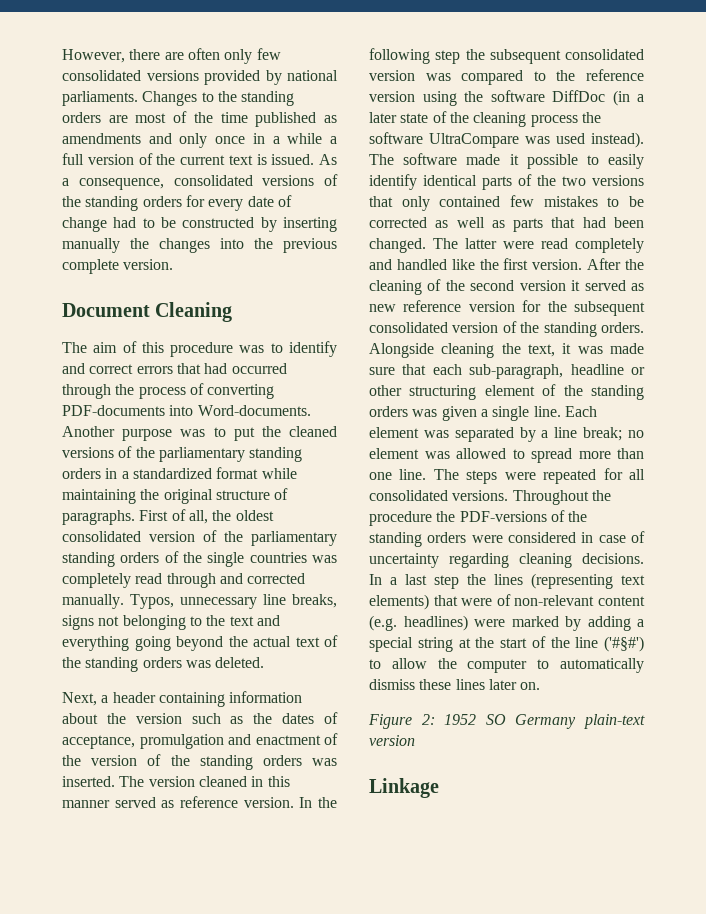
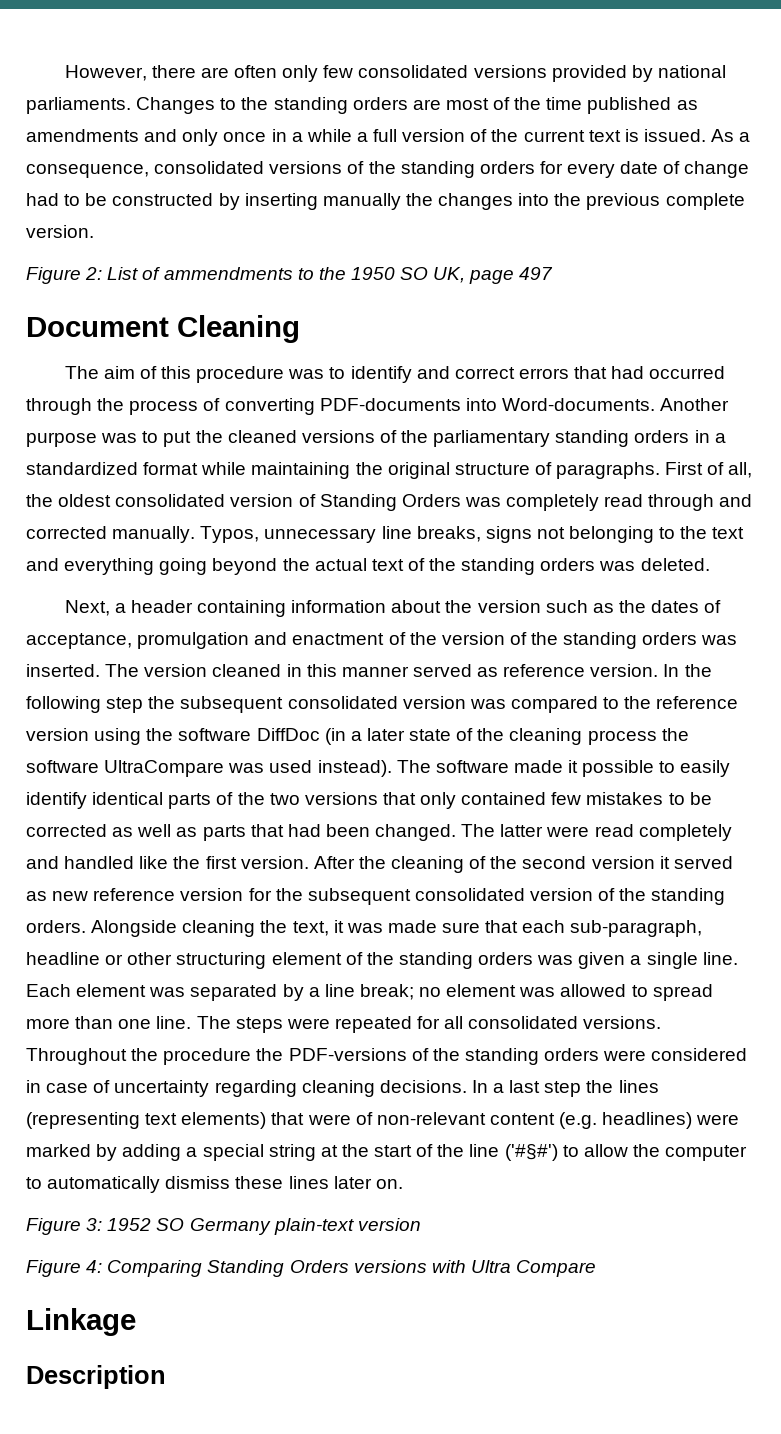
+ Figure 2: List of ammendments to the 1950 SO UK, page 497
- First of all, the oldest consolidated version of the parliamentary standing orders of the single countries was completely read through and corrected manually.
+ First of all, the oldest consolidated version of Standing Orders was completely read through and corrected manually.
- Figure 2: 1952 SO Germany plain-text version
+ Figure 3: 1952 SO Germany plain-text version
+ Figure 4: Comparing Standing Orders versions with Ultra Compare
+ Description

